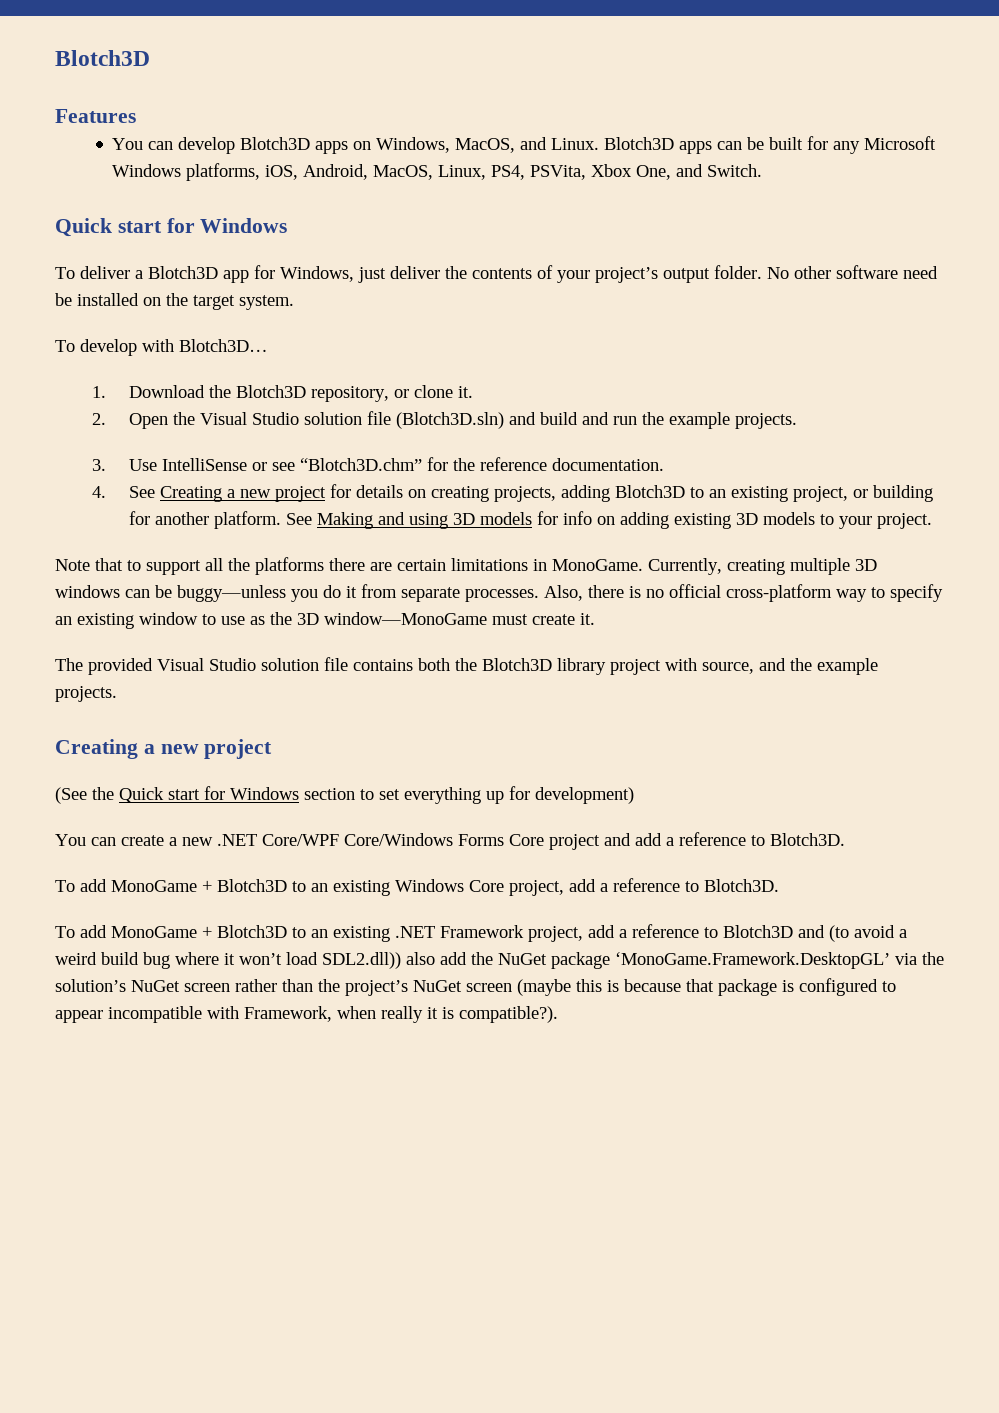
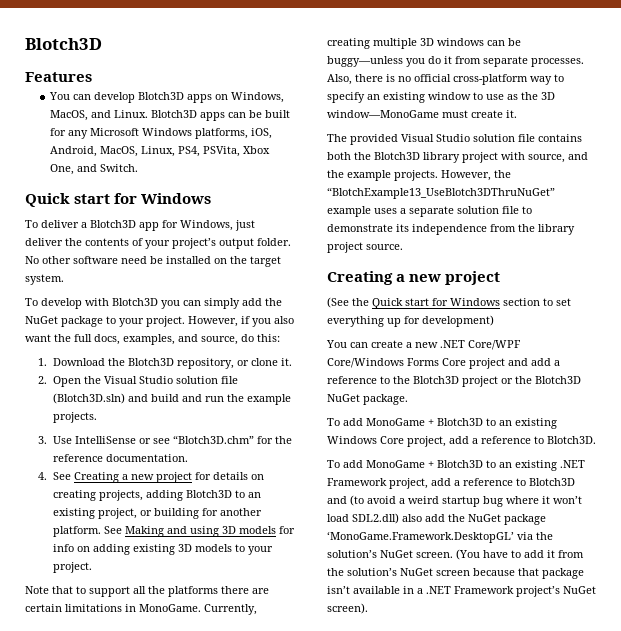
- To develop with Blotch3D…
+ To develop with Blotch3D you can simply add the NuGet package to your project. However, if you also want the full docs, examples, and source, do this:
+ However, the “BlotchExample13_UseBlotch3DThruNuGet” example uses a separate solution file to demonstrate its independence from the library project source.
- You can create a new .NET Core/WPF Core/Windows Forms Core project and add a reference to Blotch3D.
+ You can create a new .NET Core/WPF Core/Windows Forms Core project and add a reference to the Blotch3D project or the Blotch3D NuGet package.
- To add MonoGame + Blotch3D to an existing .NET Framework project, add a reference to Blotch3D and (to avoid a weird build bug where it won’t load SDL2.dll)) also add the NuGet package ‘MonoGame.Framework.DesktopGL’ via the solution’s NuGet screen rather than the project’s NuGet screen (maybe this is because that package is configured to appear incompatible with Framework, when really it is compatible?).
+ To add MonoGame + Blotch3D to an existing .NET Framework project, add a reference to Blotch3D and (to avoid a weird startup bug where it won’t load SDL2.dll) also add the NuGet package ‘MonoGame.Framework.DesktopGL’ via the solution’s NuGet screen. (You have to add it from the solution’s NuGet screen because that package isn’t available in a .NET Framework project’s NuGet screen).

